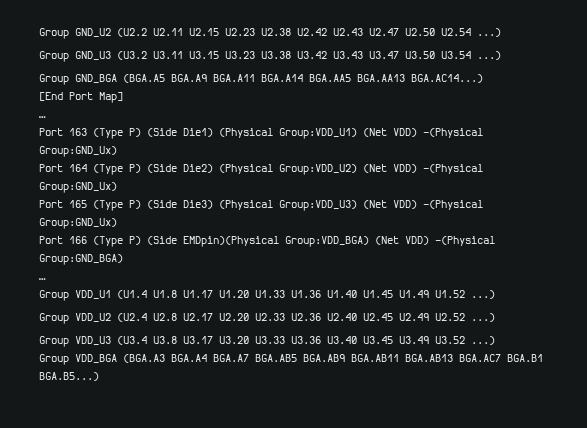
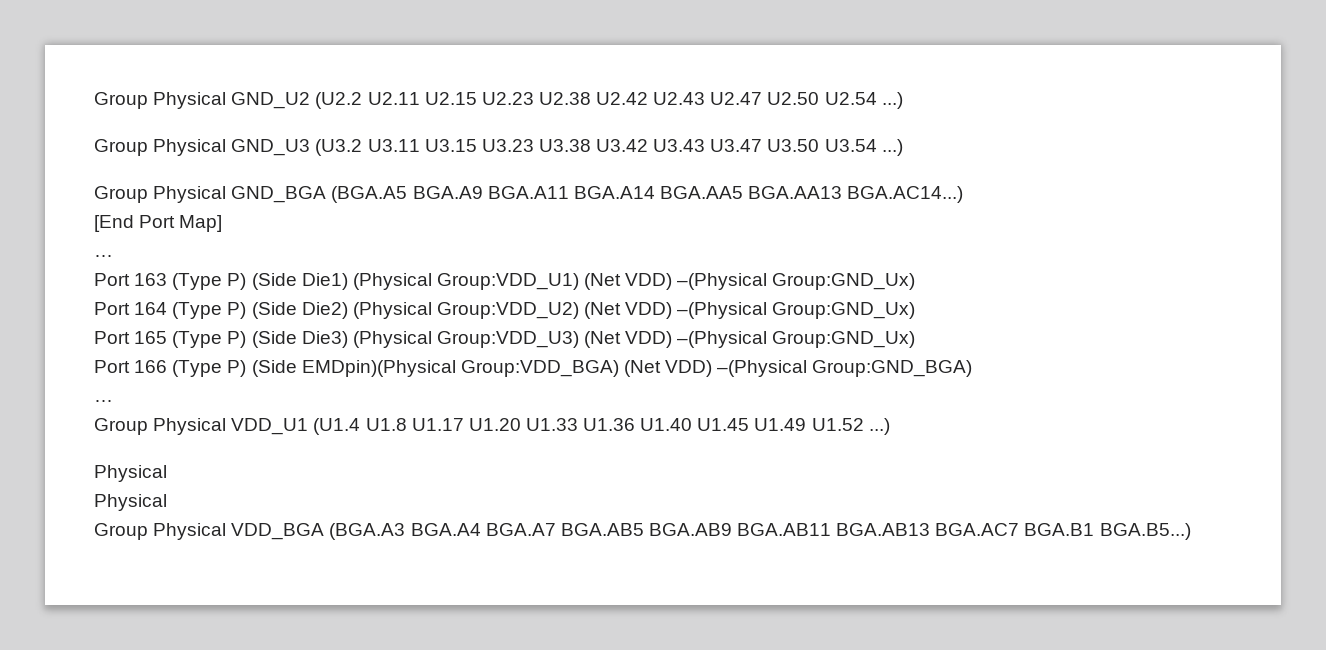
- Group GND_U2 (U2.2 U2.11 U2.15 U2.23 U2.38 U2.42 U2.43 U2.47 U2.50 U2.54 ...)
+ Group Physical GND_U2 (U2.2 U2.11 U2.15 U2.23 U2.38 U2.42 U2.43 U2.47 U2.50 U2.54 ...)
- Group GND_U3 (U3.2 U3.11 U3.15 U3.23 U3.38 U3.42 U3.43 U3.47 U3.50 U3.54 ...)
+ Group Physical GND_U3 (U3.2 U3.11 U3.15 U3.23 U3.38 U3.42 U3.43 U3.47 U3.50 U3.54 ...)
- Group GND_BGA (BGA.A5 BGA.A9 BGA.A11 BGA.A14 BGA.AA5 BGA.AA13 BGA.AC14...)
+ Group Physical GND_BGA (BGA.A5 BGA.A9 BGA.A11 BGA.A14 BGA.AA5 BGA.AA13 BGA.AC14...)
- Group VDD_U1 (U1.4 U1.8 U1.17 U1.20 U1.33 U1.36 U1.40 U1.45 U1.49 U1.52 ...)
- Group VDD_U2 (U2.4 U2.8 U2.17 U2.20 U2.33 U2.36 U2.40 U2.45 U2.49 U2.52 ...)
- Group VDD_U3 (U3.4 U3.8 U3.17 U3.20 U3.33 U3.36 U3.40 U3.45 U3.49 U3.52 ...)
- Group VDD_BGA (BGA.A3 BGA.A4 BGA.A7 BGA.AB5 BGA.AB9 BGA.AB11 BGA.AB13 BGA.AC7 BGA.B1 BGA.B5...)
+ Group Physical VDD_U1 (U1.4 U1.8 U1.17 U1.20 U1.33 U1.36 U1.40 U1.45 U1.49 U1.52 ...)
+ Physical
+ Physical
+ Group Physical VDD_BGA (BGA.A3 BGA.A4 BGA.A7 BGA.AB5 BGA.AB9 BGA.AB11 BGA.AB13 BGA.AC7 BGA.B1 BGA.B5...)

